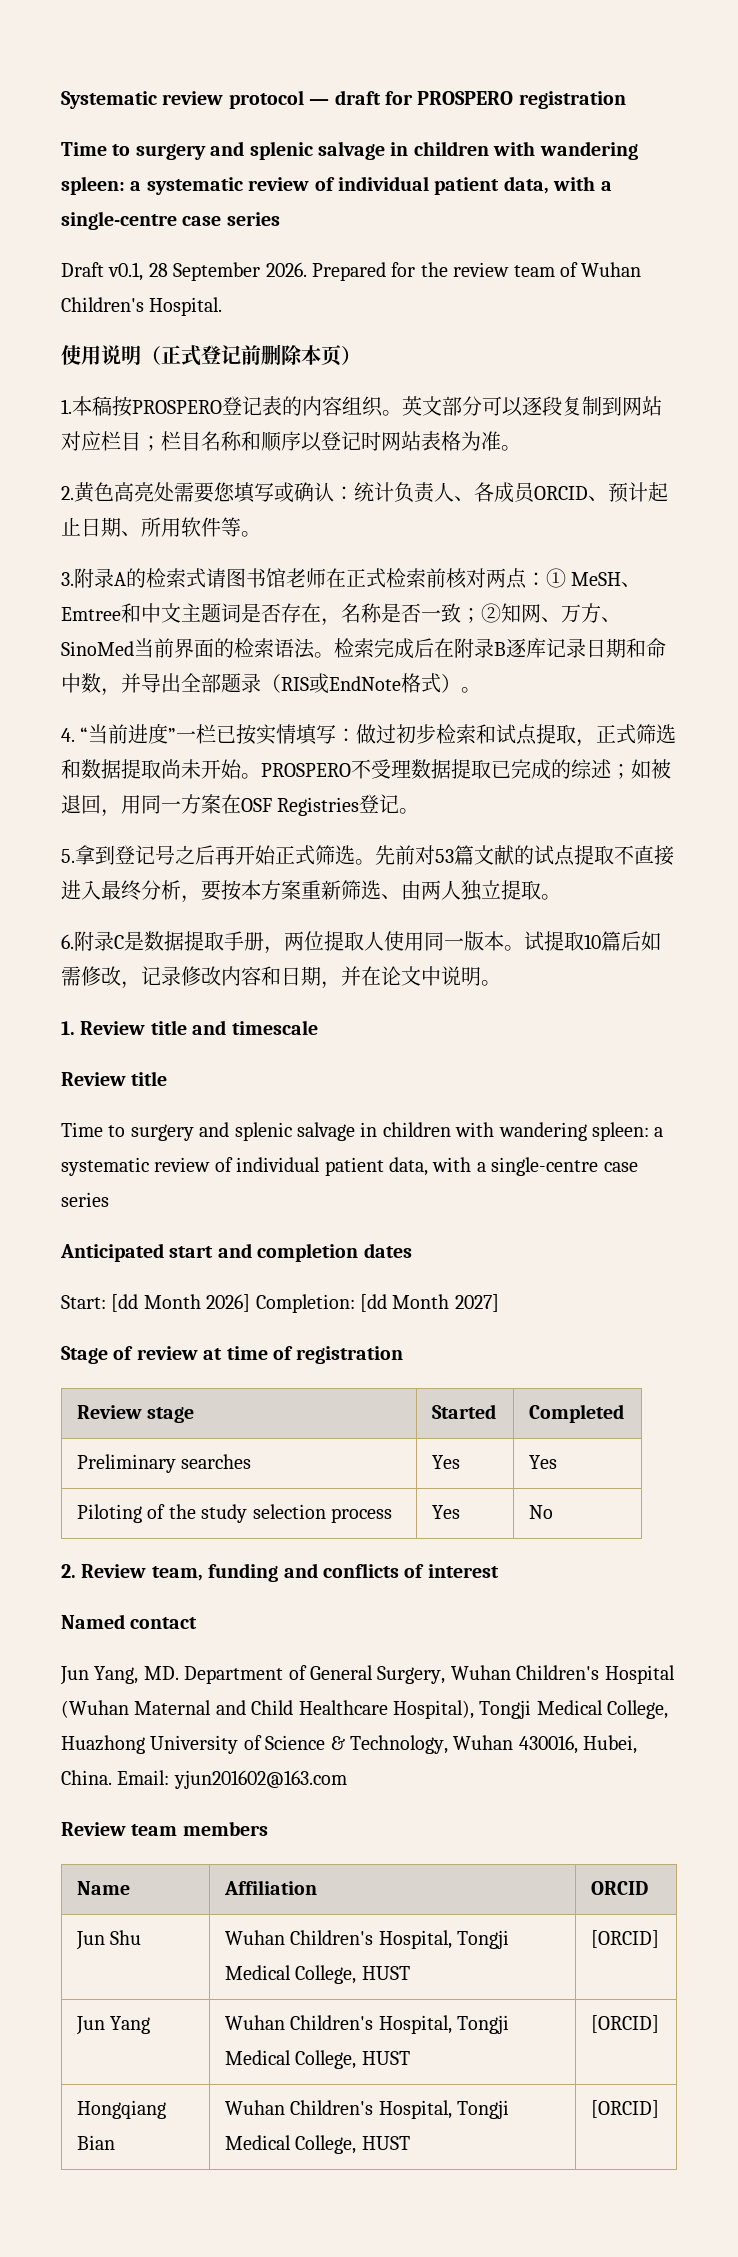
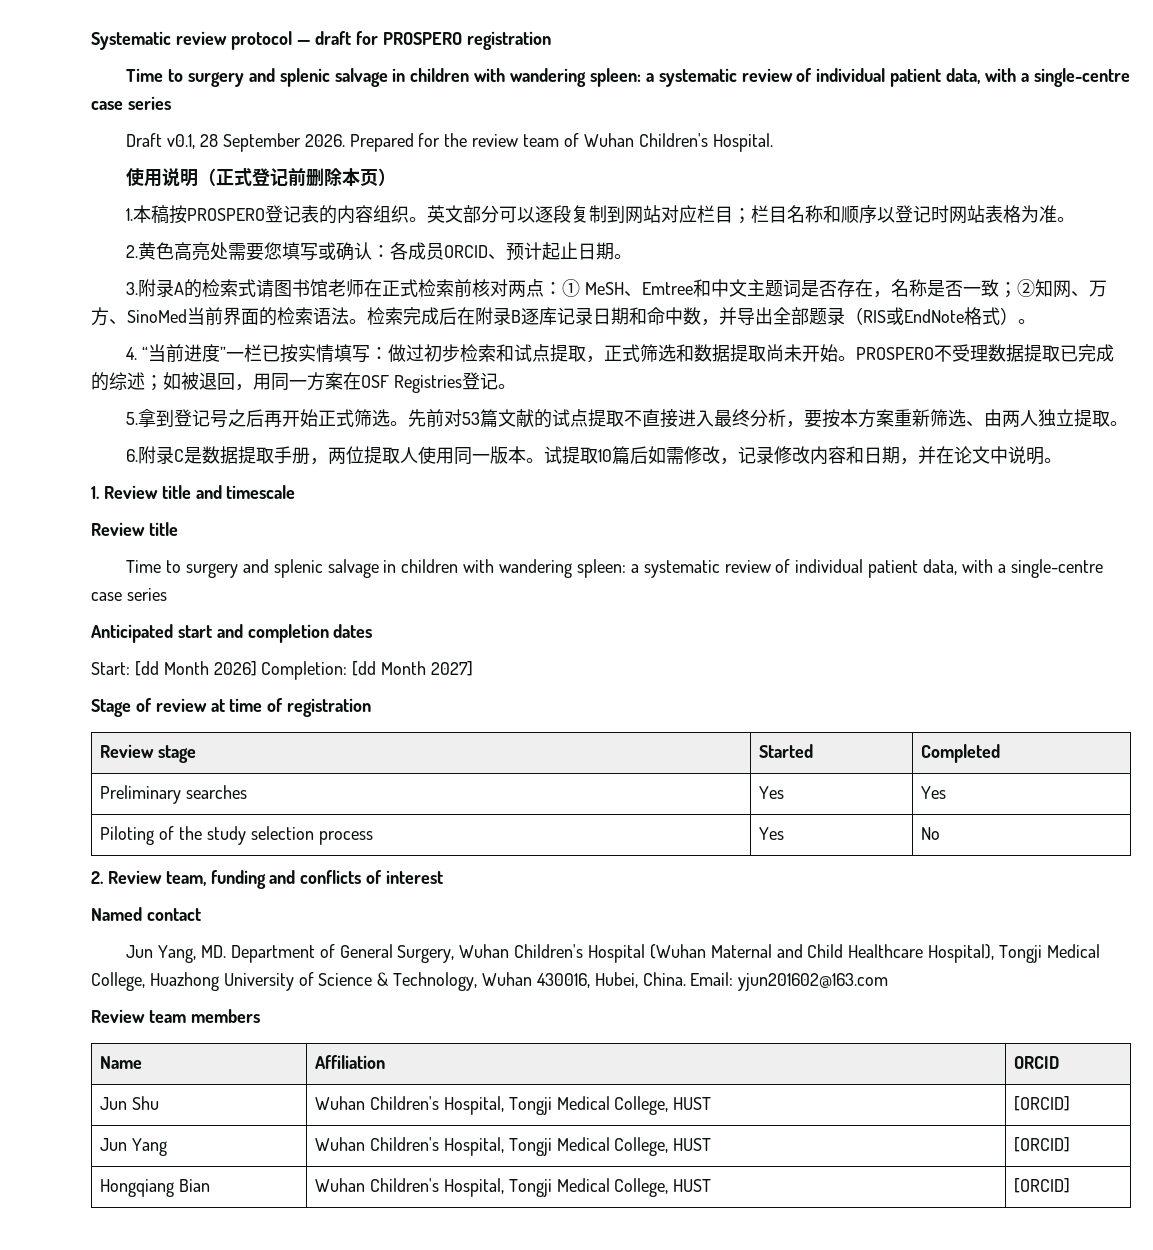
- 2.黄色高亮处需要您填写或确认：统计负责人、各成员ORCID、预计起止日期、所用软件等。
+ 2.黄色高亮处需要您填写或确认：各成员ORCID、预计起止日期。

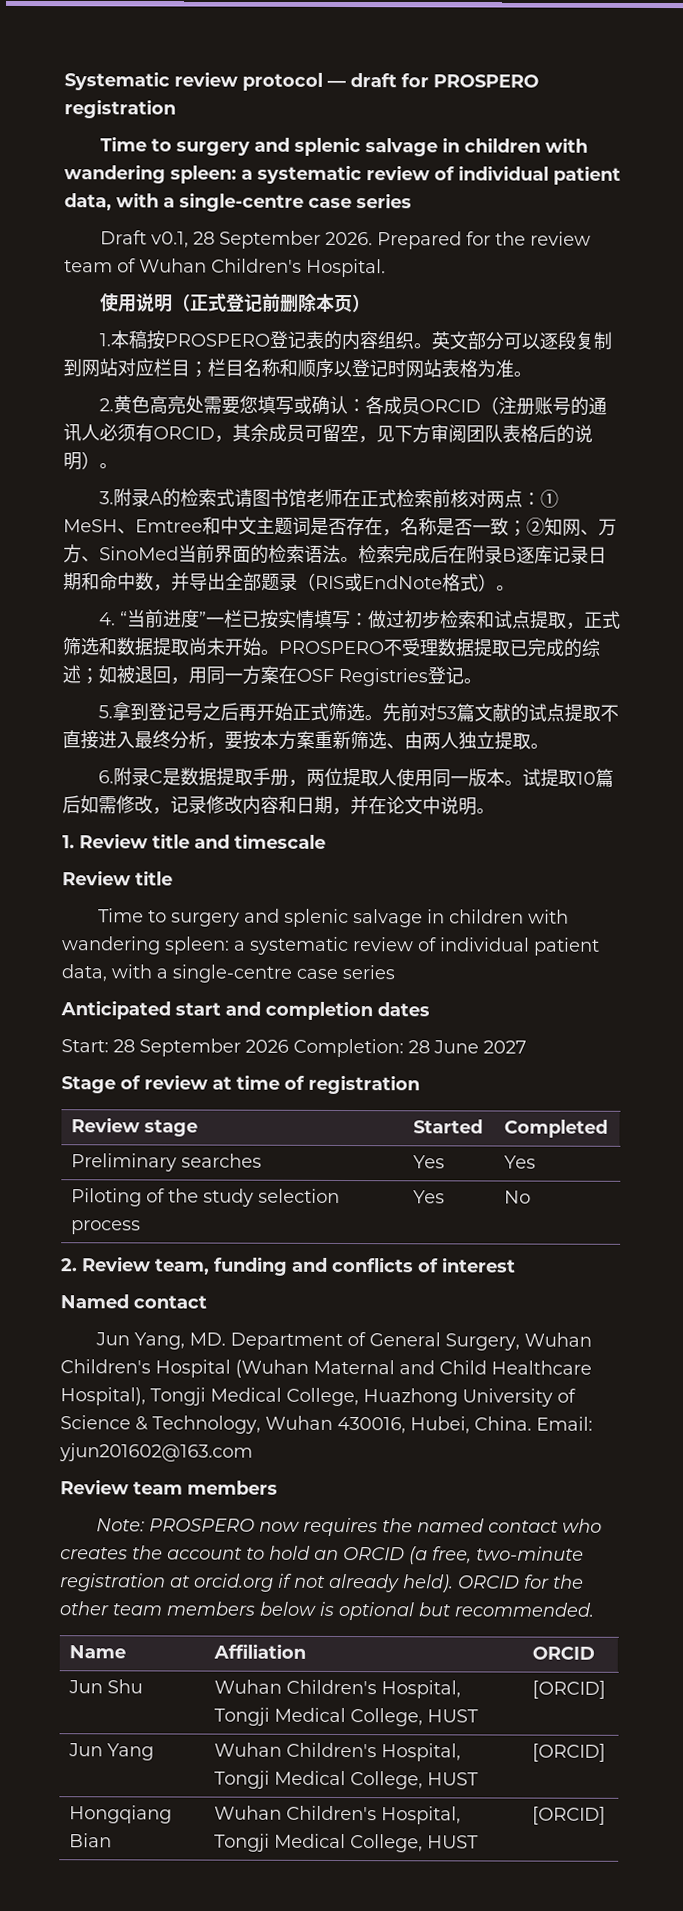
- 2.黄色高亮处需要您填写或确认：各成员ORCID、预计起止日期。
+ 2.黄色高亮处需要您填写或确认：各成员ORCID（注册账号的通讯人必须有ORCID，其余成员可留空，见下方审阅团队表格后的说明）。
- Start: [dd Month 2026] Completion: [dd Month 2027]
+ Start: 28 September 2026 Completion: 28 June 2027
+ Note: PROSPERO now requires the named contact who creates the account to hold an ORCID (a free, two-minute registration at orcid.org if not already held). ORCID for the other team members below is optional but recommended.

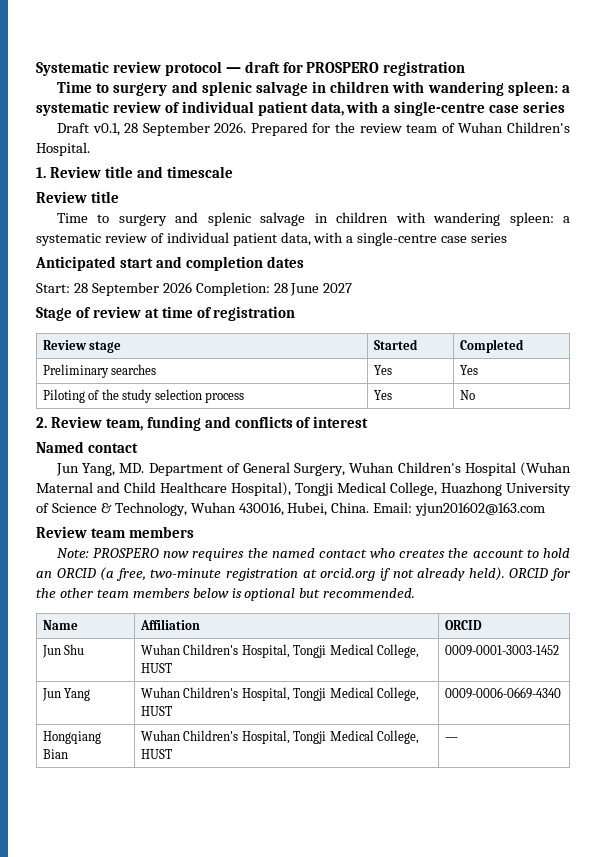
- 使用说明（正式登记前删除本页）
- 1.本稿按PROSPERO登记表的内容组织。英文部分可以逐段复制到网站对应栏目；栏目名称和顺序以登记时网站表格为准。
- 2.黄色高亮处需要您填写或确认：各成员ORCID（注册账号的通讯人必须有ORCID，其余成员可留空，见下方审阅团队表格后的说明）。
- 3.附录A的检索式请图书馆老师在正式检索前核对两点：① MeSH、Emtree和中文主题词是否存在，名称是否一致；②知网、万方、SinoMed当前界面的检索语法。检索完成后在附录B逐库记录日期和命中数，并导出全部题录（RIS或EndNote格式）。
- 4. “当前进度”一栏已按实情填写：做过初步检索和试点提取，正式筛选和数据提取尚未开始。PROSPERO不受理数据提取已完成的综述；如被退回，用同一方案在OSF Registries登记。
- 5.拿到登记号之后再开始正式筛选。先前对53篇文献的试点提取不直接进入最终分析，要按本方案重新筛选、由两人独立提取。
- 6.附录C是数据提取手册，两位提取人使用同一版本。试提取10篇后如需修改，记录修改内容和日期，并在论文中说明。
- Jun Shu | Wuhan Children's Hospital, Tongji Medical College, HUST | [ORCID]
+ Jun Shu | Wuhan Children's Hospital, Tongji Medical College, HUST | 0009-0001-3003-1452
- Jun Yang | Wuhan Children's Hospital, Tongji Medical College, HUST | [ORCID]
+ Jun Yang | Wuhan Children's Hospital, Tongji Medical College, HUST | 0009-0006-0669-4340
- Hongqiang Bian | Wuhan Children's Hospital, Tongji Medical College, HUST | [ORCID]
+ Hongqiang Bian | Wuhan Children's Hospital, Tongji Medical College, HUST | —

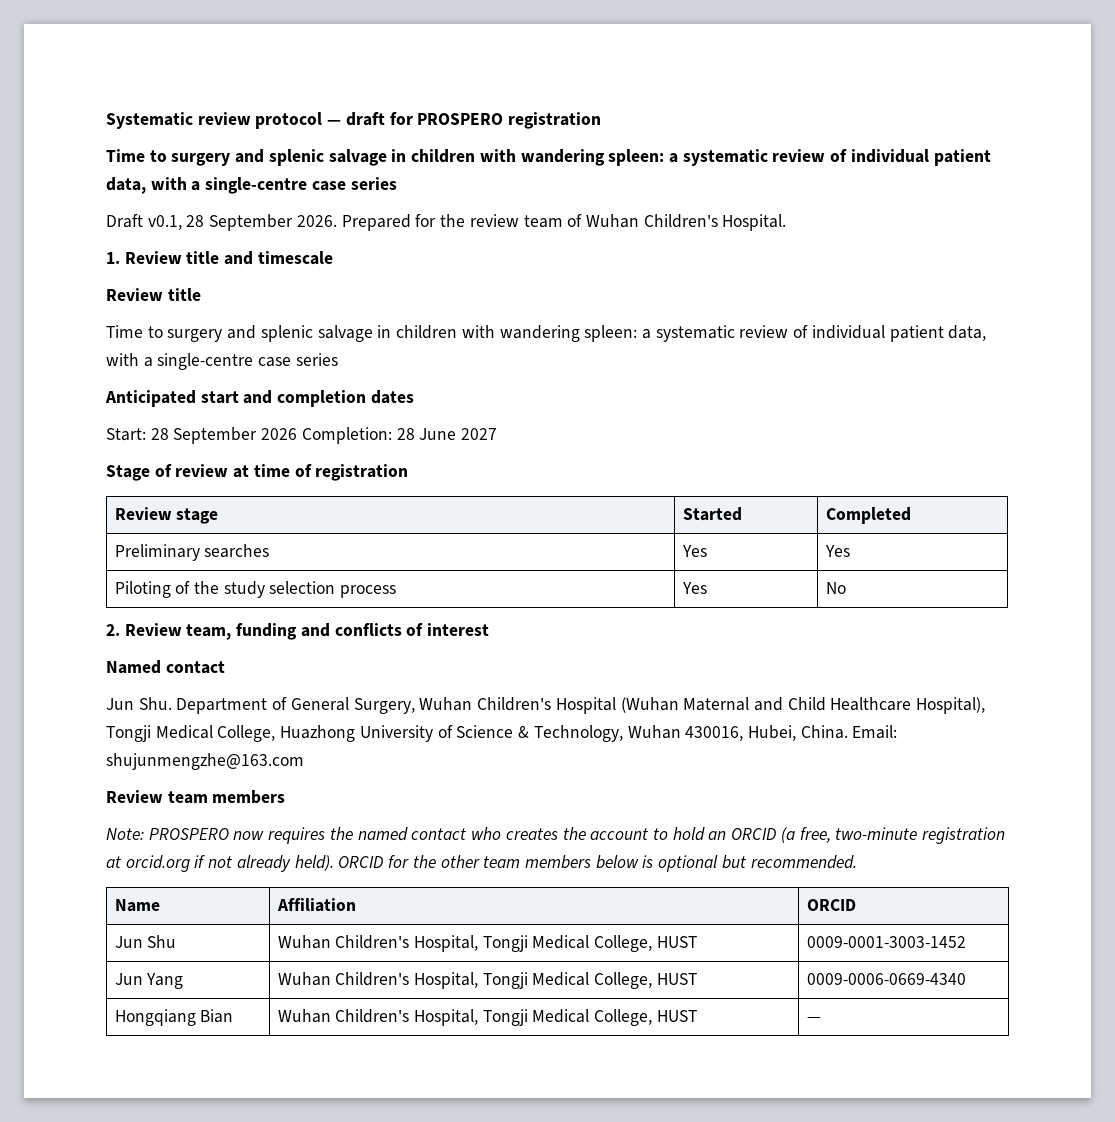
- Jun Yang, MD. Department of General Surgery, Wuhan Children's Hospital (Wuhan Maternal and Child Healthcare Hospital), Tongji Medical College, Huazhong University of Science & Technology, Wuhan 430016, Hubei, China.
+ Jun Shu. Department of General Surgery, Wuhan Children's Hospital (Wuhan Maternal and Child Healthcare Hospital), Tongji Medical College, Huazhong University of Science & Technology, Wuhan 430016, Hubei, China.
- Email: yjun201602@163.com
+ Email: shujunmengzhe@163.com

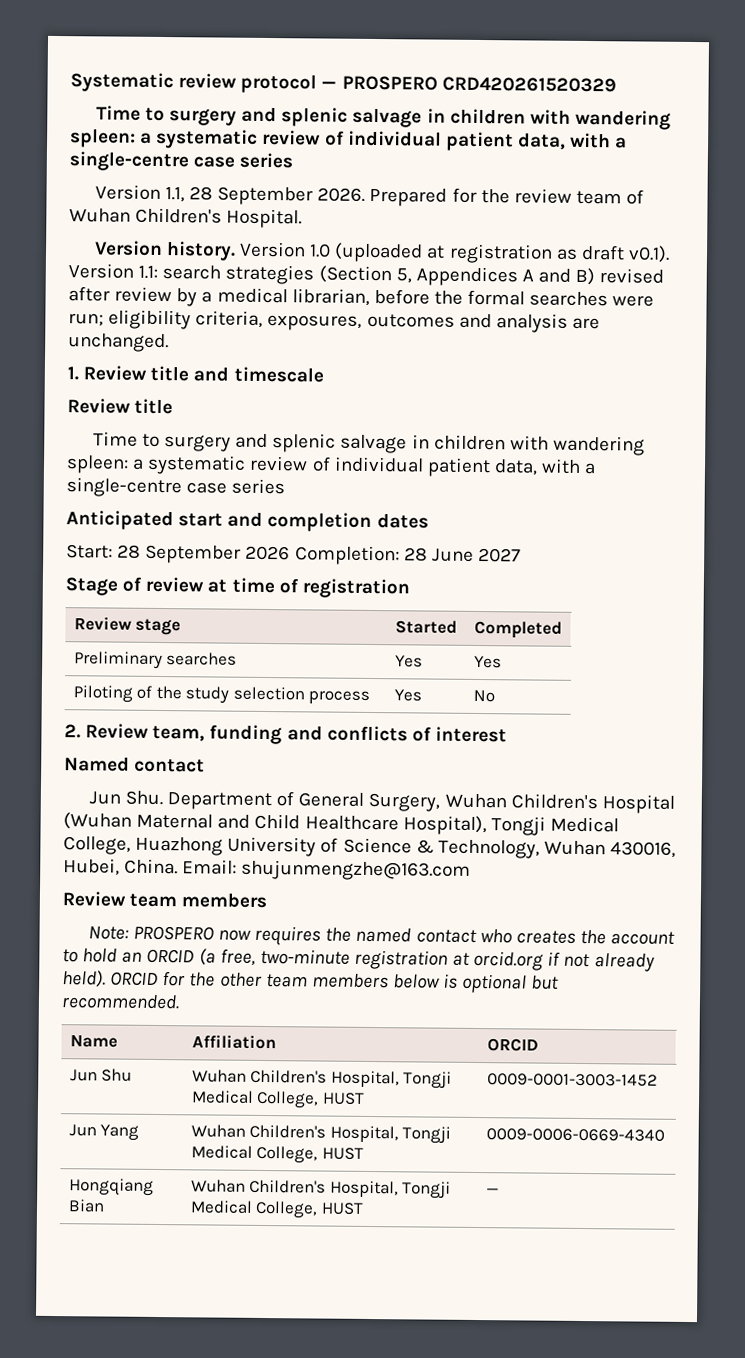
- Systematic review protocol — draft for PROSPERO registration
+ Systematic review protocol — PROSPERO CRD420261520329
- Draft v0.1, 28 September 2026.
+ Version 1.1, 28 September 2026.
+ Version history. Version 1.0 (uploaded at registration as draft v0.1). Version 1.1: search strategies (Section 5, Appendices A and B) revised after review by a medical librarian, before the formal searches were run; eligibility criteria, exposures, outcomes and analysis are unchanged.

